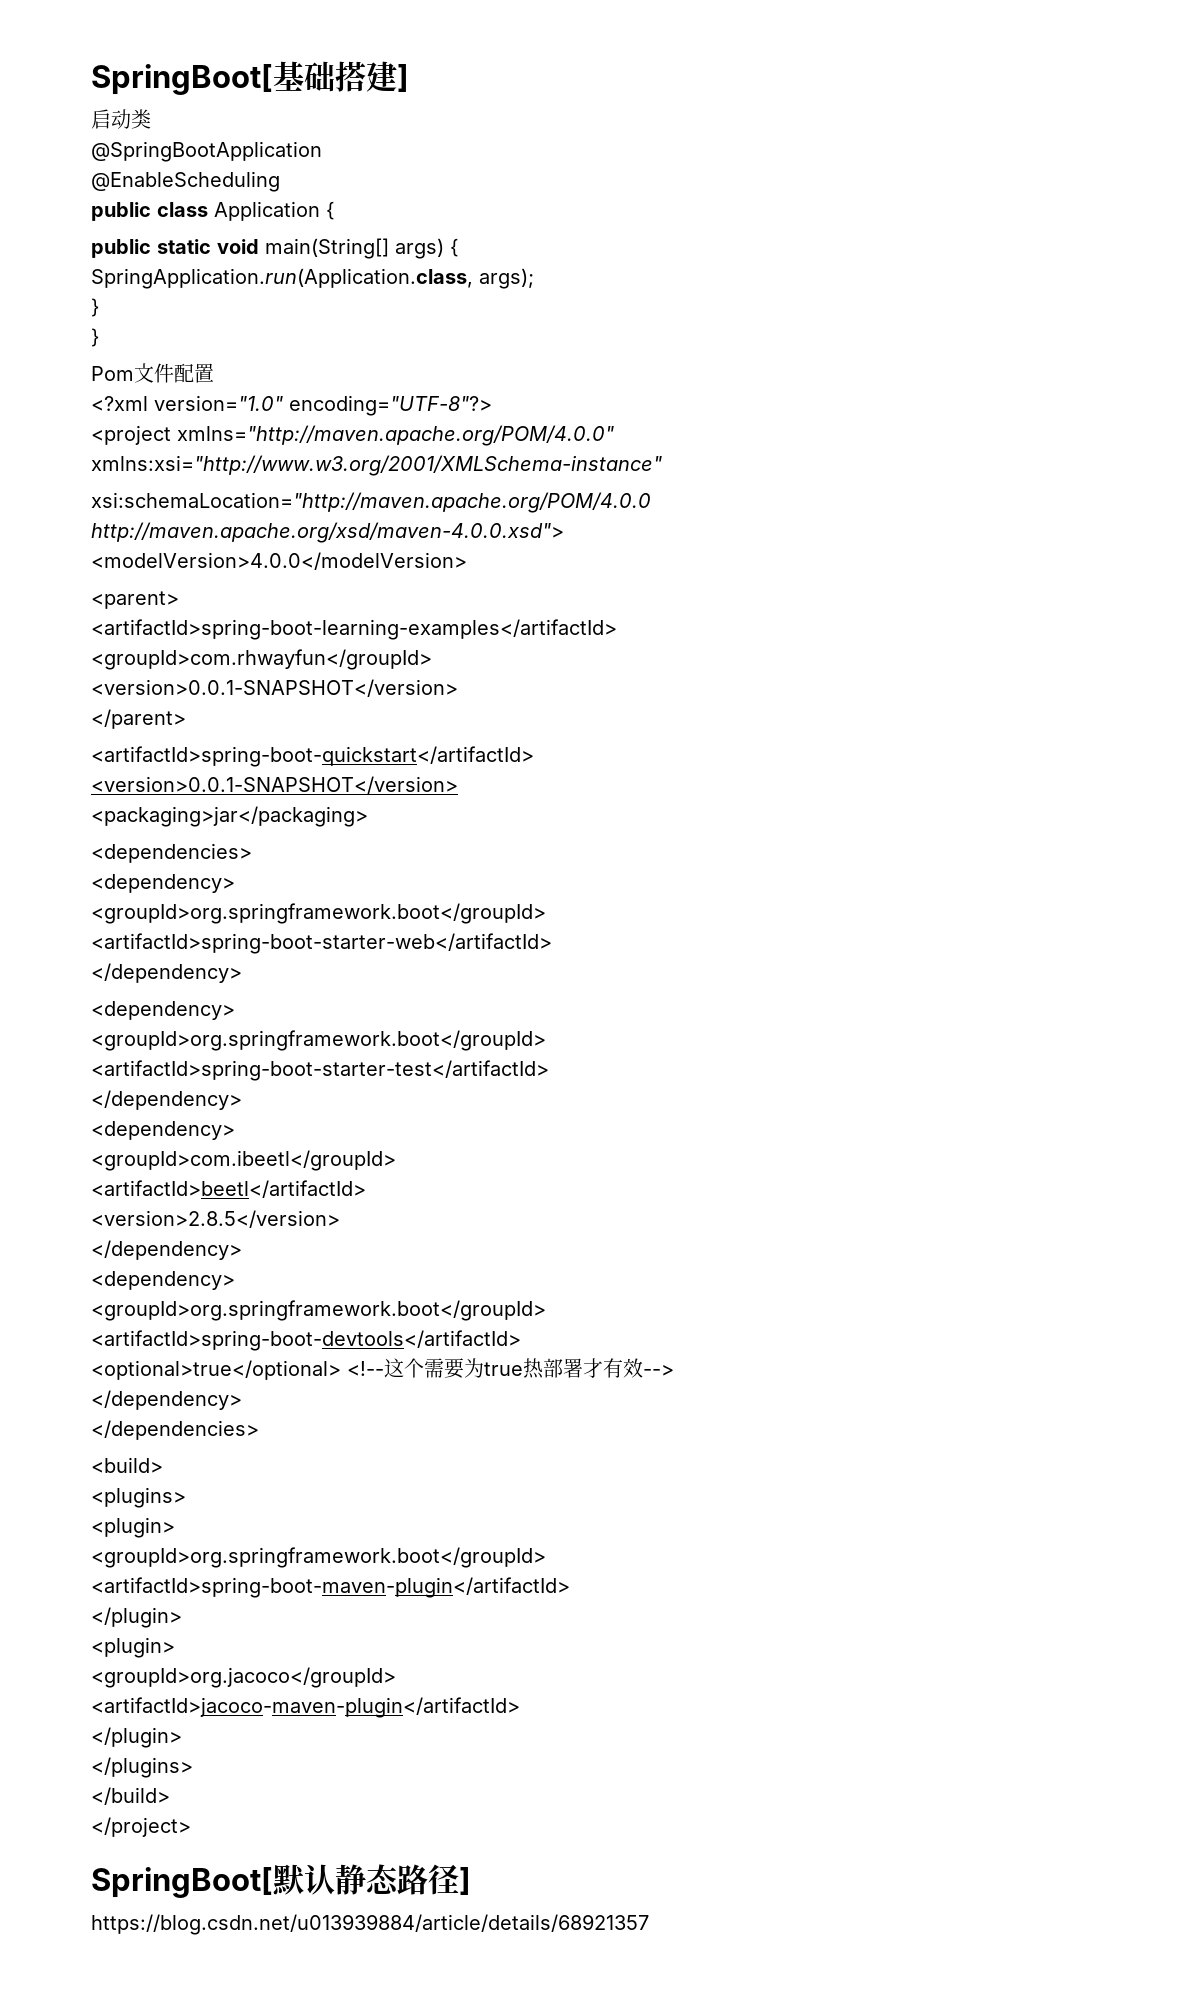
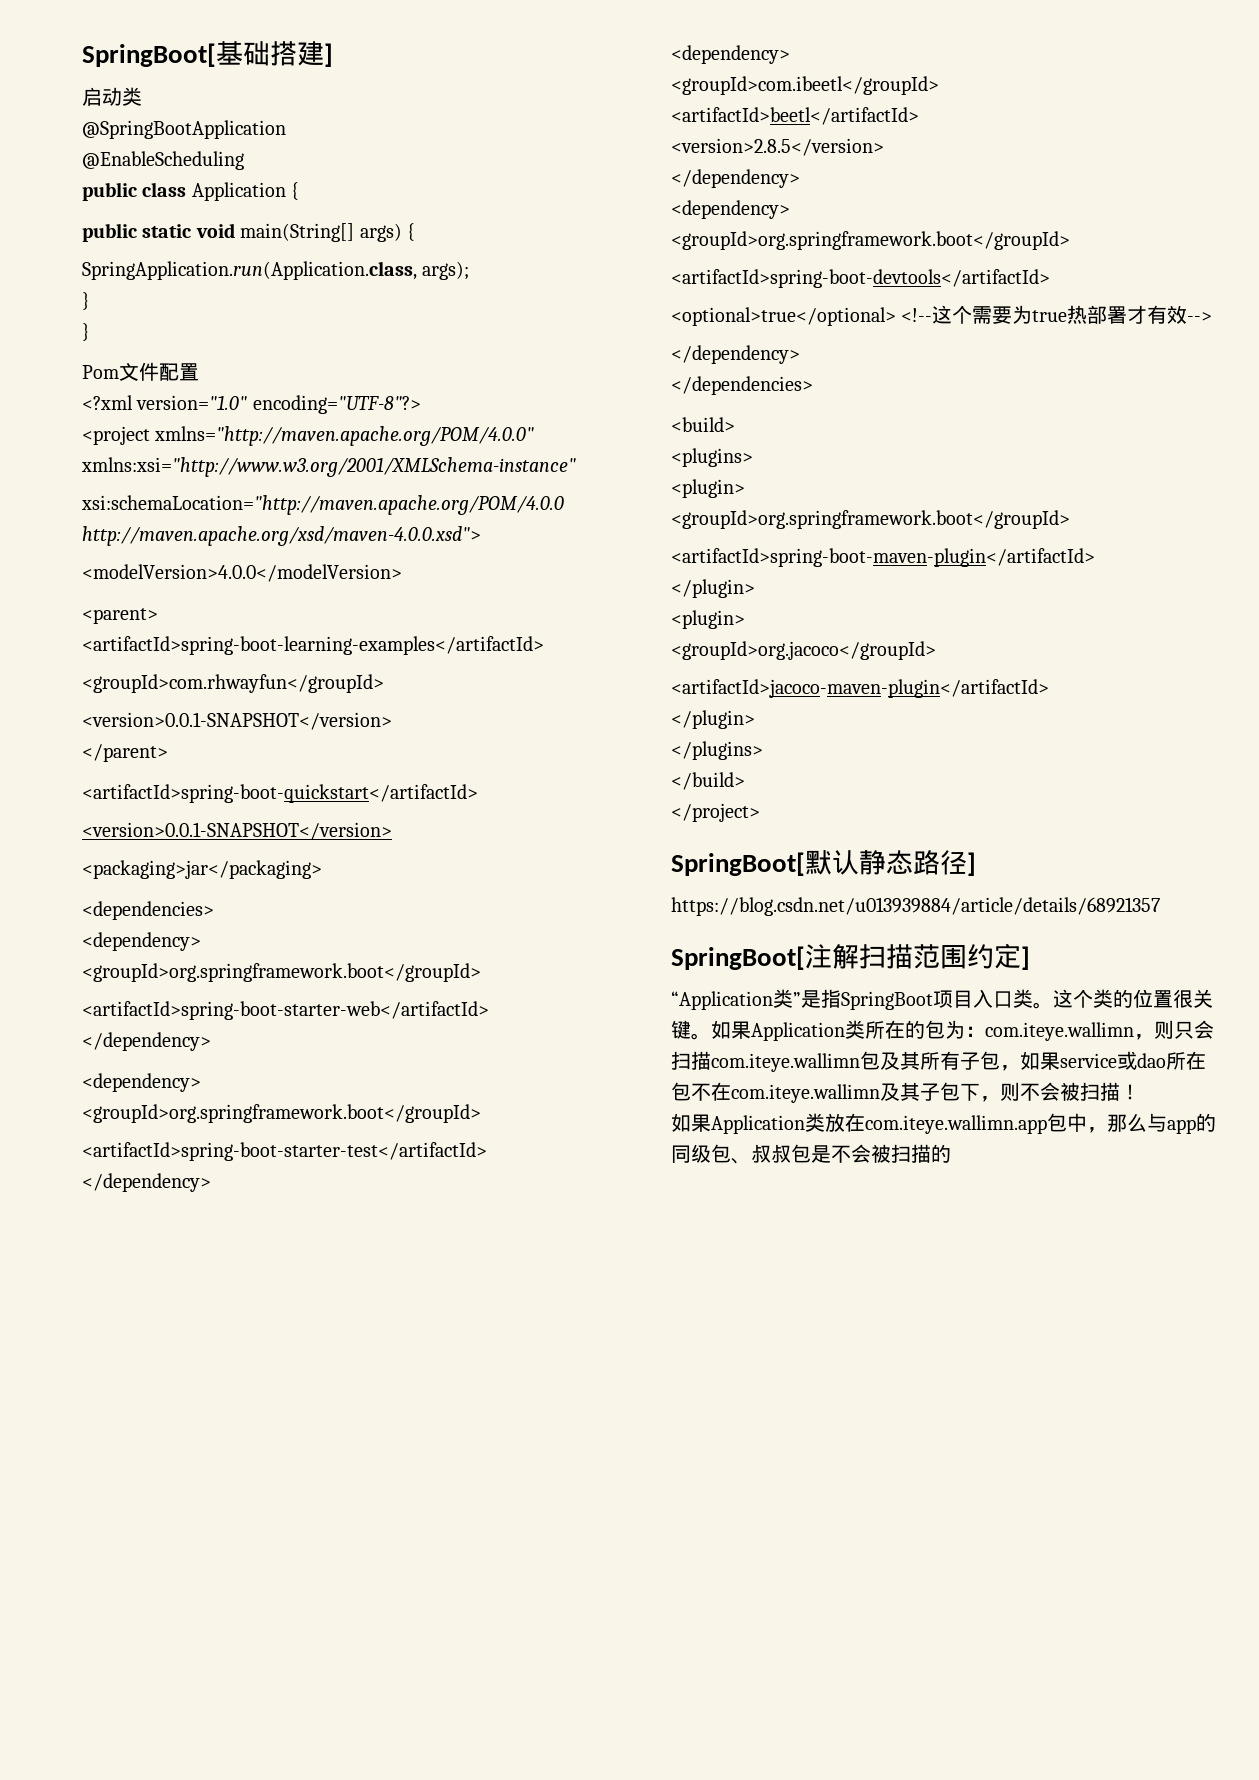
+ SpringBoot[注解扫描范围约定]
+ “Application类”是指SpringBoot项目入口类。这个类的位置很关键。如果Application类所在的包为：com.iteye.wallimn，则只会扫描com.iteye.wallimn包及其所有子包，如果service或dao所在包不在com.iteye.wallimn及其子包下，则不会被扫描！
+ 如果Application类放在com.iteye.wallimn.app包中，那么与app的同级包、叔叔包是不会被扫描的

